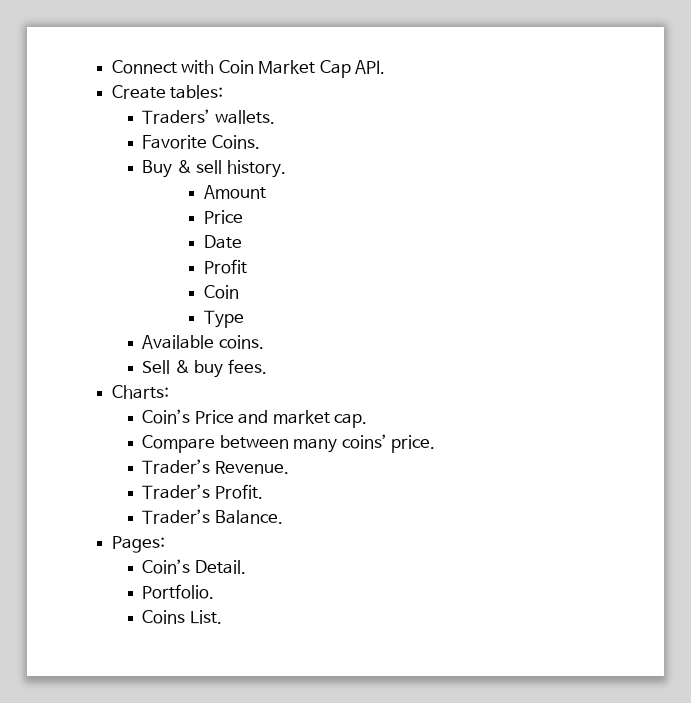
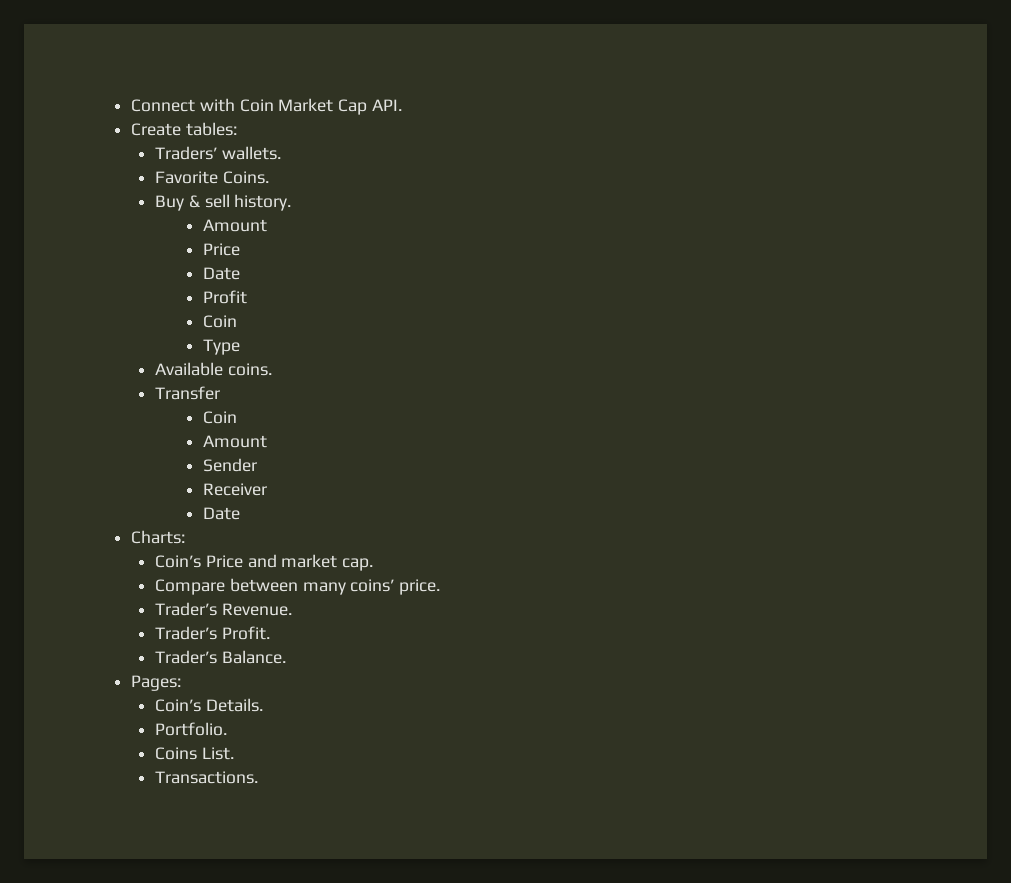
- Sell & buy fees.
+ Transfer
+ Coin
+ Amount
+ Sender
+ Receiver
+ Date
- Coin’s Detail.
+ Coin’s Details.
+ Transactions.

